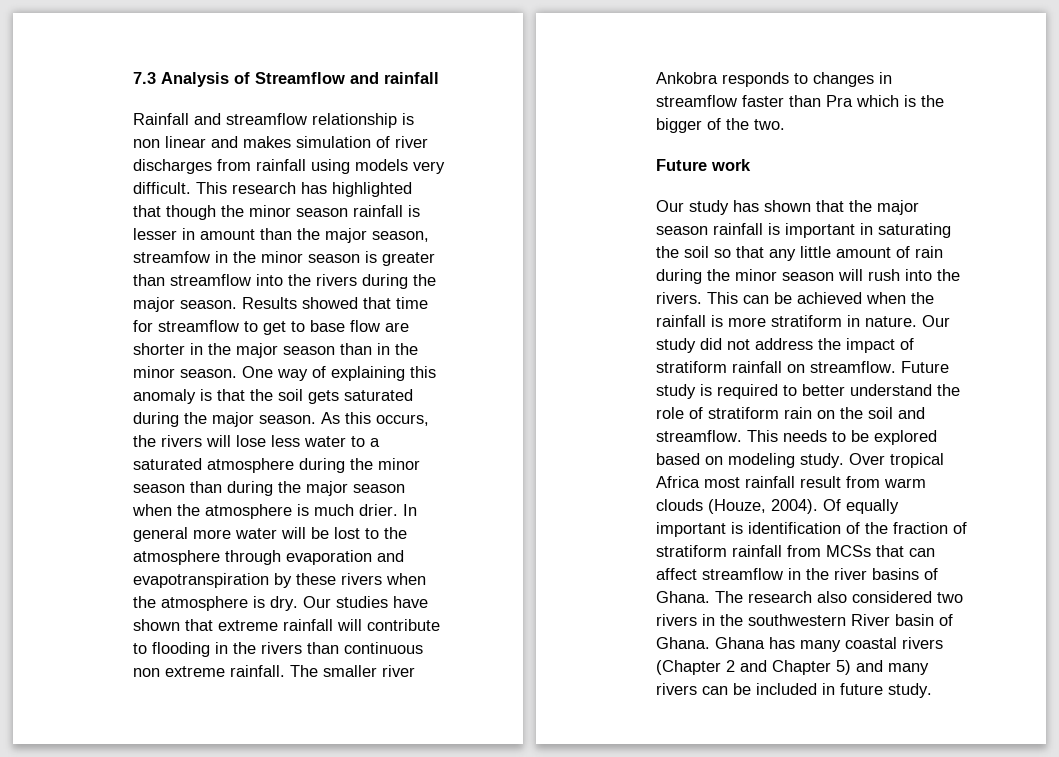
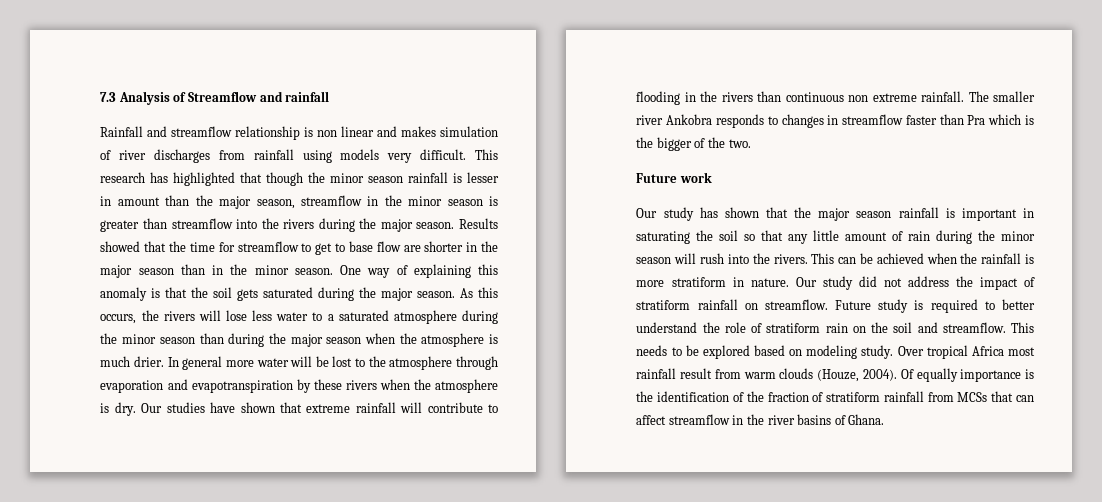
- This research has highlighted that though the minor season rainfall is lesser in amount than the major season, streamfow in the minor season is greater than streamflow into the rivers during the major season.
+ This research has highlighted that though the minor season rainfall is lesser in amount than the major season, streamflow in the minor season is greater than streamflow into the rivers during the major season.
- Results showed that time for streamflow to get to base flow are shorter in the major season than in the minor season.
+ Results showed that the time for streamflow to get to base flow are shorter in the major season than in the minor season.
- Of equally important is identification of the fraction of stratiform rainfall from MCSs that can affect streamflow in the river basins of Ghana. The research also considered two rivers in the southwestern River basin of Ghana. Ghana has many coastal rivers (Chapter 2 and Chapter 5) and many rivers can be included in future study.
+ Of equally importance is the identification of the fraction of stratiform rainfall from MCSs that can affect streamflow in the river basins of Ghana.

